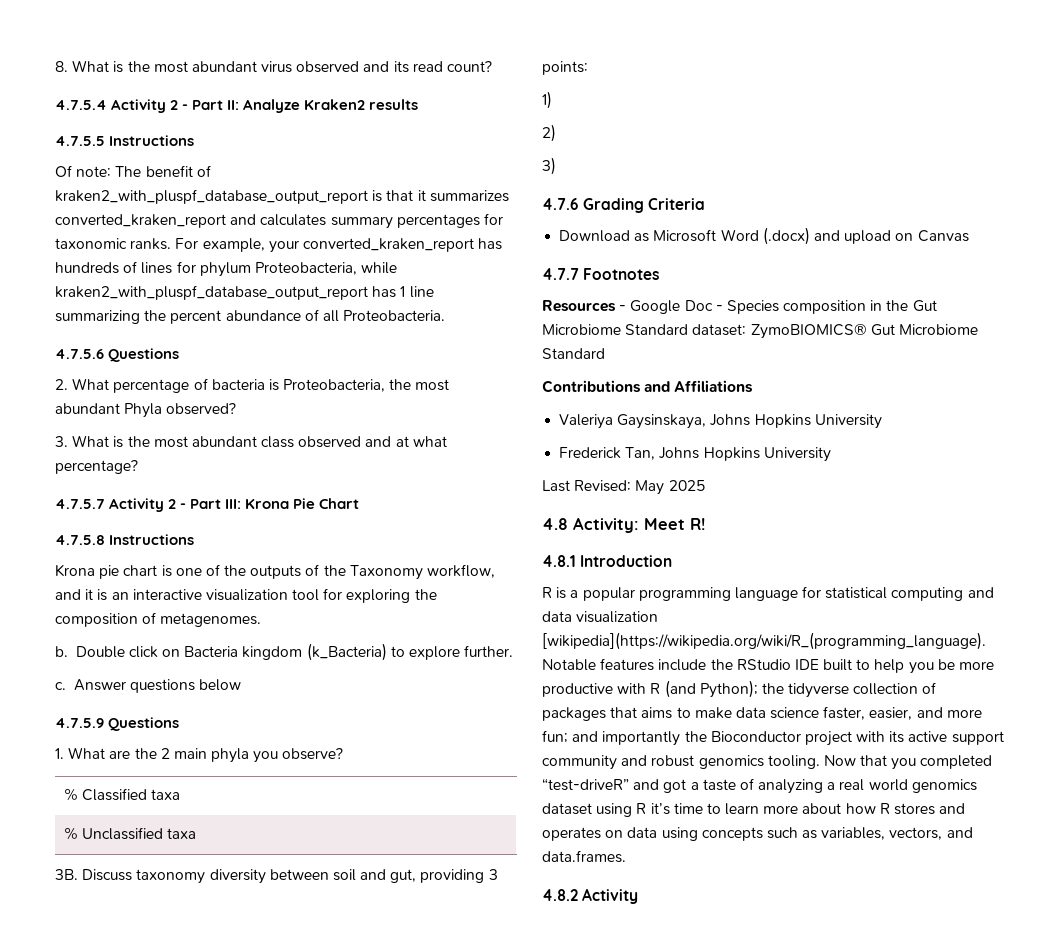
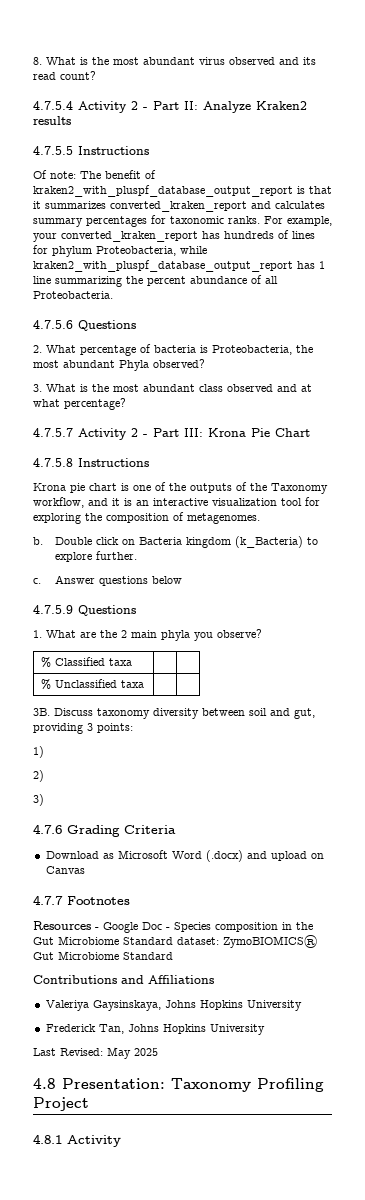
- 4.8 Activity: Meet R!
- 4.8.1 Introduction
- R is a popular programming language for statistical computing and data visualization [wikipedia](https://wikipedia.org/wiki/R_(programming_language). Notable features include the RStudio IDE built to help you be more productive with R (and Python); the tidyverse collection of packages that aims to make data science faster, easier, and more fun; and importantly the Bioconductor project with its active support community and robust genomics tooling. Now that you completed “test-driveR” and got a taste of analyzing a real world genomics dataset using R it’s time to learn more about how R stores and operates on data using concepts such as variables, vectors, and data.frames.
- 4.8.2 Activity
+ 4.8 Presentation: Taxonomy Profiling Project
+ 4.8.1 Activity

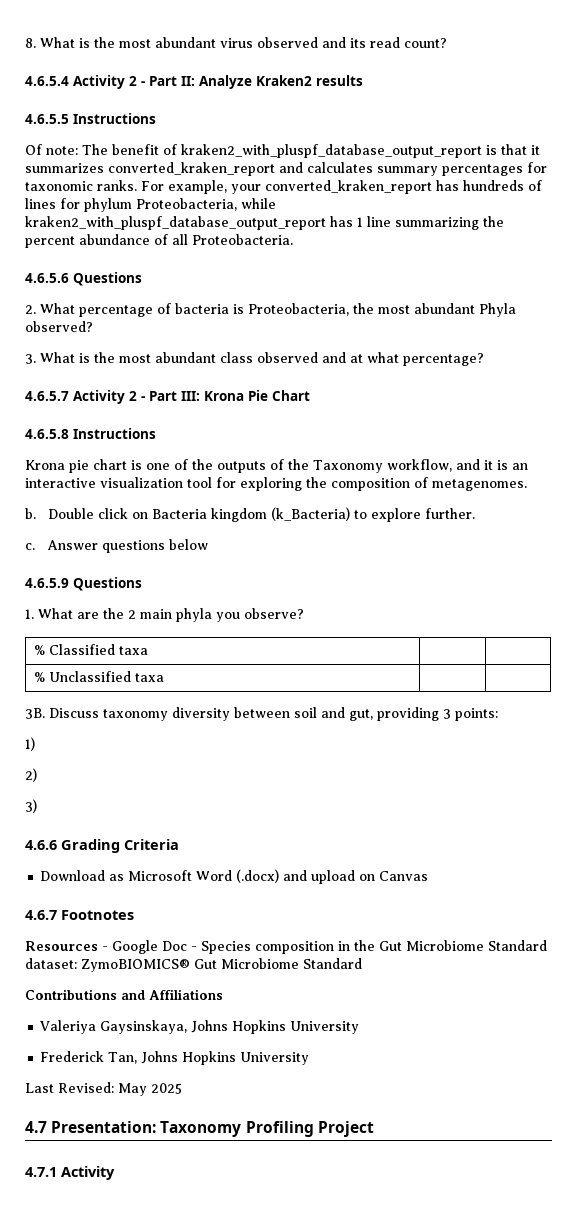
- 4.7.5.4 Activity 2 - Part II: Analyze Kraken2 results
+ 4.6.5.4 Activity 2 - Part II: Analyze Kraken2 results
- 4.7.5.5 Instructions
+ 4.6.5.5 Instructions
- 4.7.5.6 Questions
+ 4.6.5.6 Questions
- 4.7.5.7 Activity 2 - Part III: Krona Pie Chart
+ 4.6.5.7 Activity 2 - Part III: Krona Pie Chart
- 4.7.5.8 Instructions
+ 4.6.5.8 Instructions
- 4.7.5.9 Questions
+ 4.6.5.9 Questions
- 4.7.6 Grading Criteria
+ 4.6.6 Grading Criteria
- 4.7.7 Footnotes
+ 4.6.7 Footnotes
- 4.8 Presentation: Taxonomy Profiling Project
+ 4.7 Presentation: Taxonomy Profiling Project
- 4.8.1 Activity
+ 4.7.1 Activity

